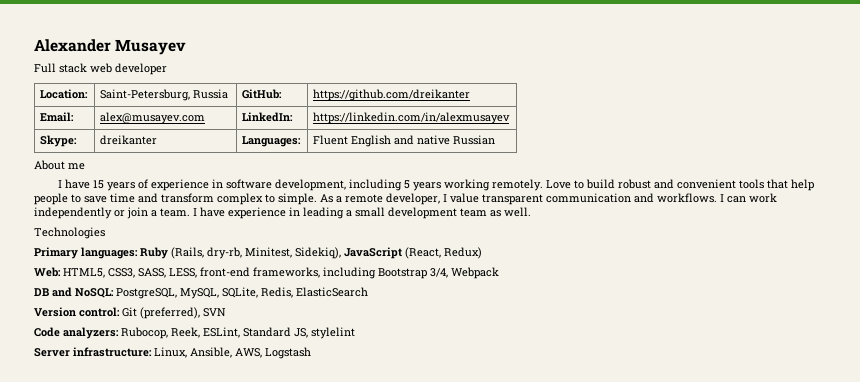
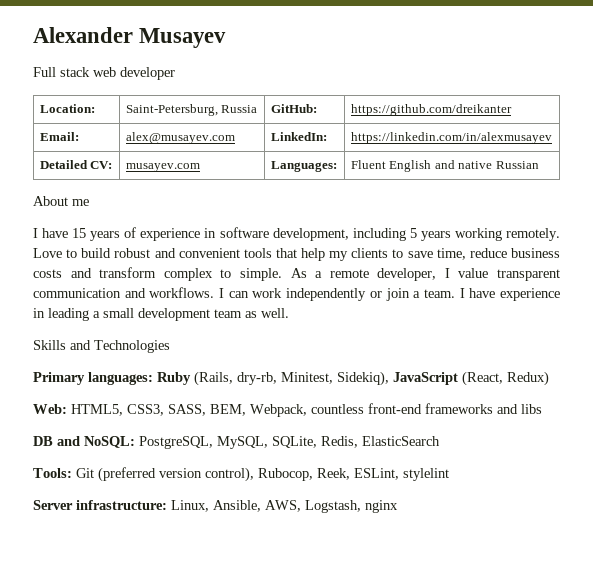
- Skype: | dreikanter | Languages: | Fluent English and native Russian
+ Detailed CV: | musayev.com | Languages: | Fluent English and native Russian
- Love to build robust and convenient tools that help people to save time and transform complex to simple.
+ Love to build robust and convenient tools that help my clients to save time, reduce business costs and transform complex to simple.
- Technologies
+ Skills and Technologies
- Web: HTML5, CSS3, SASS, LESS, front-end frameworks, including Bootstrap 3/4, Webpack
+ Web: HTML5, CSS3, SASS, BEM, Webpack, countless front-end frameworks and libs
- Version control: Git (preferred), SVN
- Code analyzers: Rubocop, Reek, ESLint, Standard JS, stylelint
+ Tools: Git (preferred version control), Rubocop, Reek, ESLint, stylelint
- Server infrastructure: Linux, Ansible, AWS, Logstash
+ Server infrastructure: Linux, Ansible, AWS, Logstash, nginx

